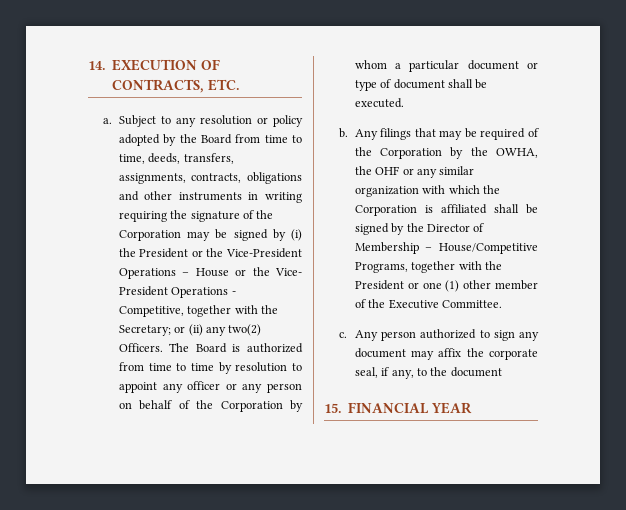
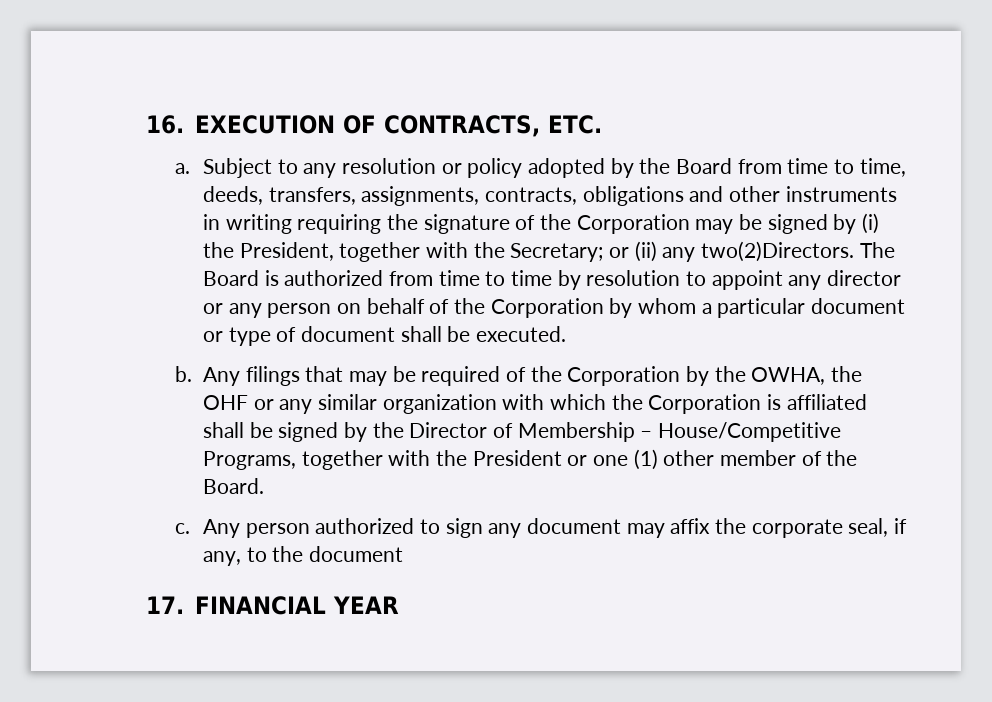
- 14. EXECUTION OF CONTRACTS, ETC.
+ 16. EXECUTION OF CONTRACTS, ETC.
- Subject to any resolution or policy adopted by the Board from time to time, deeds, transfers, assignments, contracts, obligations and other instruments in writing requiring the signature of the Corporation may be signed by (i) the President or the Vice-President Operations – House or the Vice- President Operations - Competitive, together with the Secretary; or (ii) any two(2) Officers.
+ Subject to any resolution or policy adopted by the Board from time to time, deeds, transfers, assignments, contracts, obligations and other instruments in writing requiring the signature of the Corporation may be signed by (i) the President, together with the Secretary; or (ii) any two(2)Directors.
- The Board is authorized from time to time by resolution to appoint any officer or any person on behalf of the Corporation by whom a particular document or type of document shall be executed.
+ The Board is authorized from time to time by resolution to appoint any director or any person on behalf of the Corporation by whom a particular document or type of document shall be executed.
- Any filings that may be required of the Corporation by the OWHA, the OHF or any similar organization with which the Corporation is affiliated shall be signed by the Director of Membership – House/Competitive Programs, together with the President or one (1) other member of the Executive Committee.
+ Any filings that may be required of the Corporation by the OWHA, the OHF or any similar organization with which the Corporation is affiliated shall be signed by the Director of Membership – House/Competitive Programs, together with the President or one (1) other member of the Board.
- 15. FINANCIAL YEAR
+ 17. FINANCIAL YEAR

